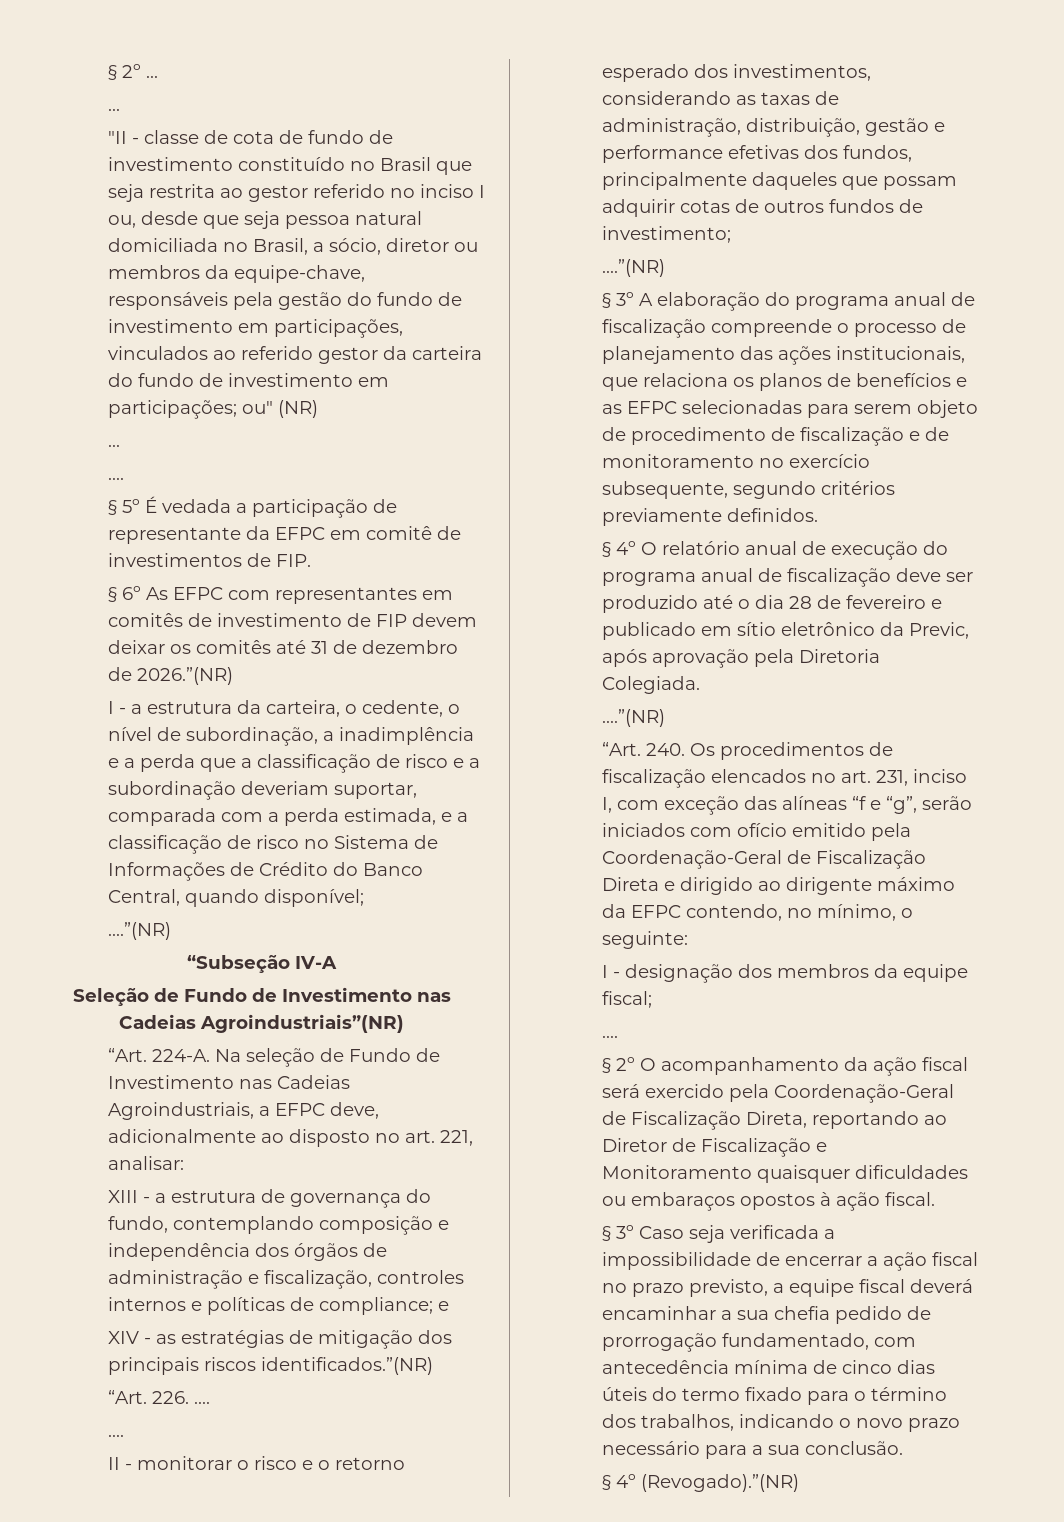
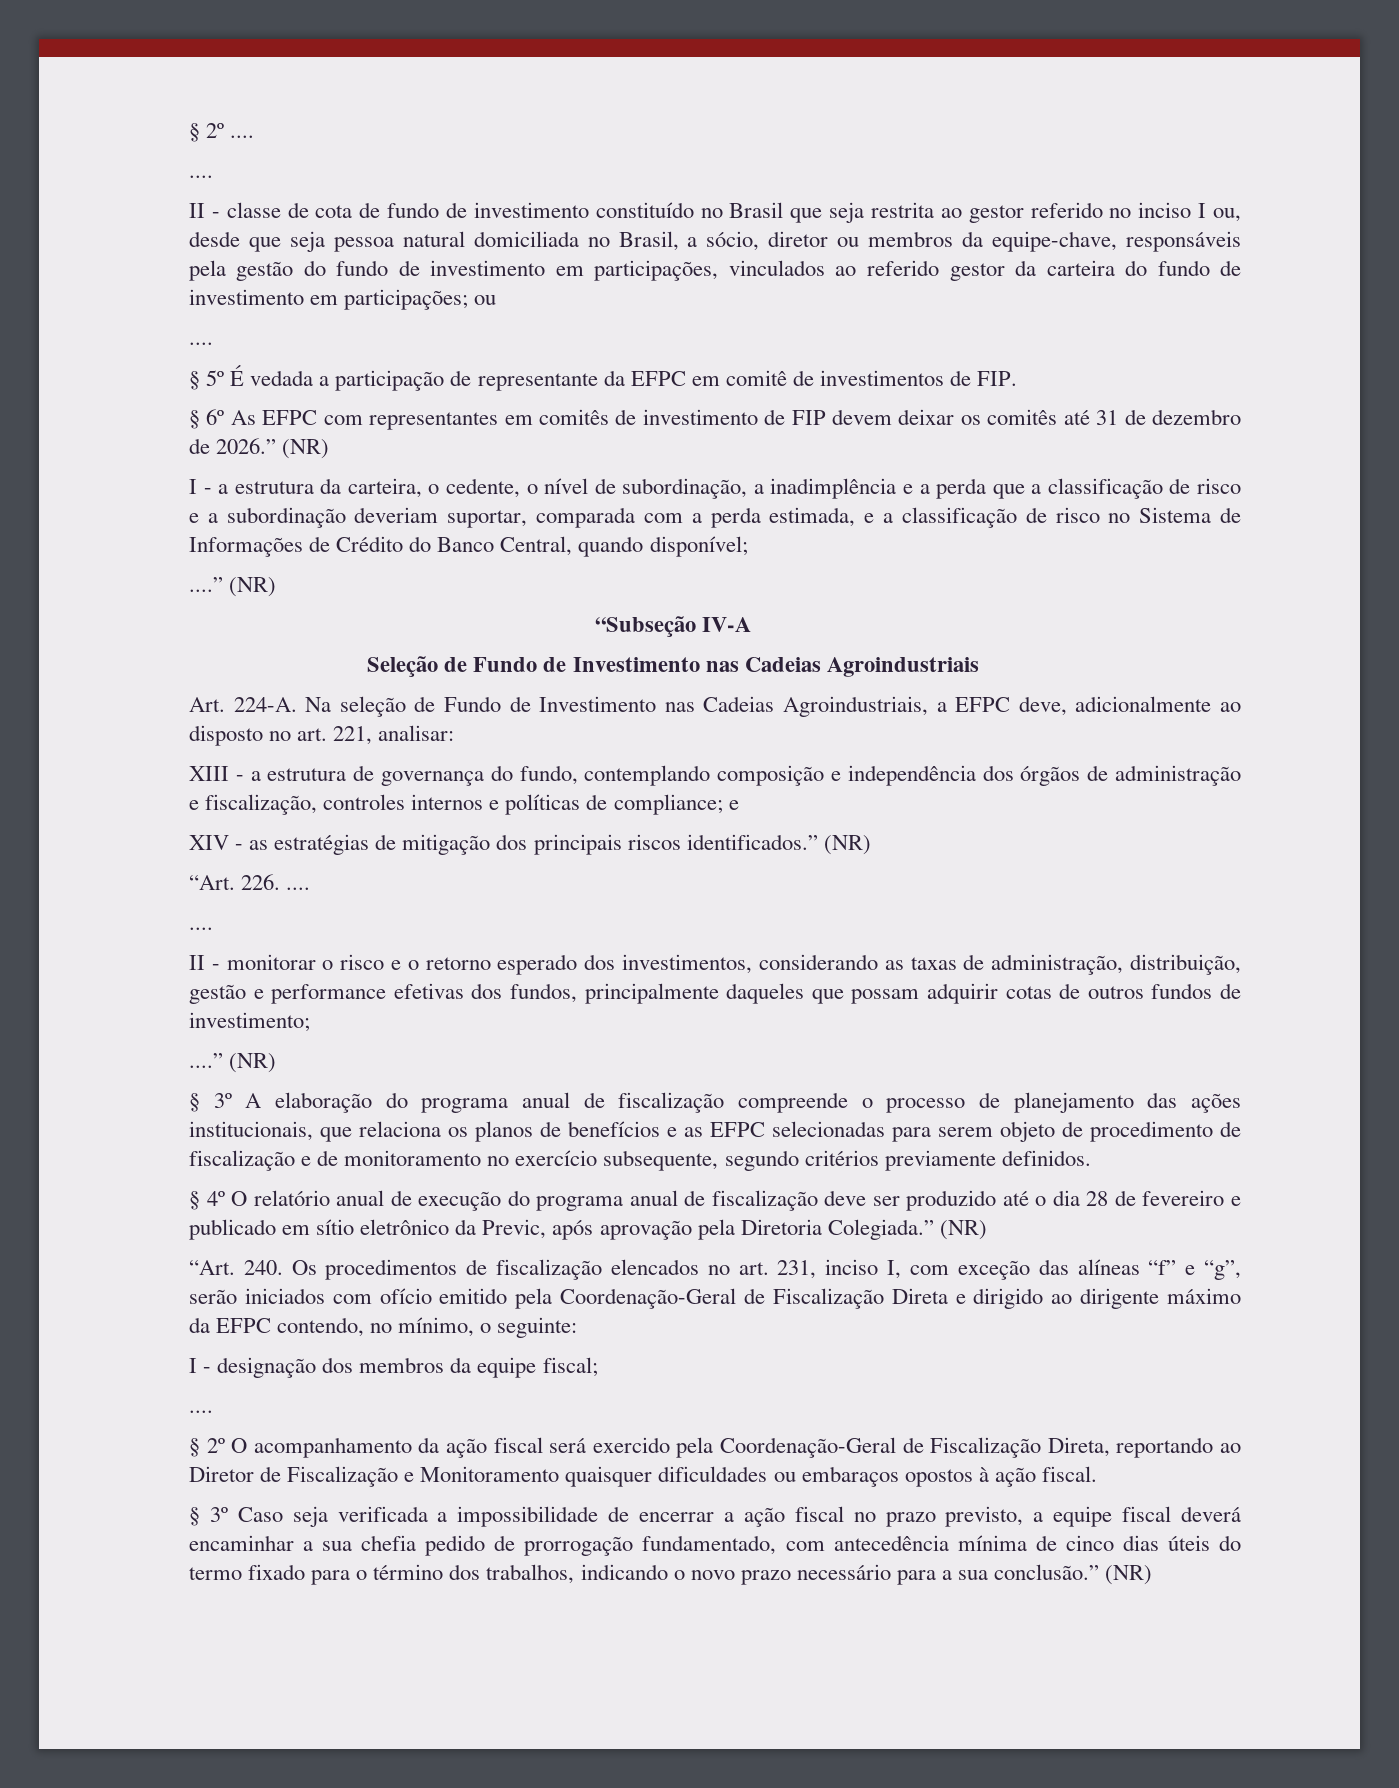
- § 2º ...
- ...
- "II - classe de cota de fundo de investimento constituído no Brasil que seja restrita ao gestor referido no inciso I ou, desde que seja pessoa natural domiciliada no Brasil, a sócio, diretor ou membros da equipe-chave, responsáveis pela gestão do fundo de investimento em participações, vinculados ao referido gestor da carteira do fundo de investimento em participações; ou" (NR)
- ...
+ § 2º ....
+ ....
+ II - classe de cota de fundo de investimento constituído no Brasil que seja restrita ao gestor referido no inciso I ou, desde que seja pessoa natural domiciliada no Brasil, a sócio, diretor ou membros da equipe-chave, responsáveis pela gestão do fundo de investimento em participações, vinculados ao referido gestor da carteira do fundo de investimento em participações; ou
- § 6º As EFPC com representantes em comitês de investimento de FIP devem deixar os comitês até 31 de dezembro de 2026.”(NR)
+ § 6º As EFPC com representantes em comitês de investimento de FIP devem deixar os comitês até 31 de dezembro de 2026.” (NR)
  I - a estrutura da carteira, o cedente, o nível de subordinação, a inadimplência e a perda que a classificação de risco e a subordinação deveriam suportar, comparada com a perda estimada, e a classificação de risco no Sistema de Informações de Crédito do Banco Central, quando disponível;
- ....”(NR)
+ ....” (NR)
- Seleção de Fundo de Investimento nas Cadeias Agroindustriais”(NR)
- “Art. 224-A.
+ Seleção de Fundo de Investimento nas Cadeias Agroindustriais
+ Art. 224-A.
- XIV - as estratégias de mitigação dos principais riscos identificados.”(NR)
+ XIV - as estratégias de mitigação dos principais riscos identificados.” (NR)
  II - monitorar o risco e o retorno esperado dos investimentos, considerando as taxas de administração, distribuição, gestão e performance efetivas dos fundos, principalmente daqueles que possam adquirir cotas de outros fundos de investimento;
- ....”(NR)
+ ....” (NR)
- § 4º O relatório anual de execução do programa anual de fiscalização deve ser produzido até o dia 28 de fevereiro e publicado em sítio eletrônico da Previc, após aprovação pela Diretoria Colegiada.
- ....”(NR)
+ § 4º O relatório anual de execução do programa anual de fiscalização deve ser produzido até o dia 28 de fevereiro e publicado em sítio eletrônico da Previc, após aprovação pela Diretoria Colegiada.” (NR)
- “Art. 240. Os procedimentos de fiscalização elencados no art. 231, inciso I, com exceção das alíneas “f e “g”, serão iniciados com ofício emitido pela Coordenação-Geral de Fiscalização Direta e dirigido ao dirigente máximo da EFPC contendo, no mínimo, o seguinte:
+ “Art. 240. Os procedimentos de fiscalização elencados no art. 231, inciso I, com exceção das alíneas “f” e “g”, serão iniciados com ofício emitido pela Coordenação-Geral de Fiscalização Direta e dirigido ao dirigente máximo da EFPC contendo, no mínimo, o seguinte:
- § 3º Caso seja verificada a impossibilidade de encerrar a ação fiscal no prazo previsto, a equipe fiscal deverá encaminhar a sua chefia pedido de prorrogação fundamentado, com antecedência mínima de cinco dias úteis do termo fixado para o término dos trabalhos, indicando o novo prazo necessário para a sua conclusão.
- § 4º (Revogado).”(NR)
+ § 3º Caso seja verificada a impossibilidade de encerrar a ação fiscal no prazo previsto, a equipe fiscal deverá encaminhar a sua chefia pedido de prorrogação fundamentado, com antecedência mínima de cinco dias úteis do termo fixado para o término dos trabalhos, indicando o novo prazo necessário para a sua conclusão.” (NR)

